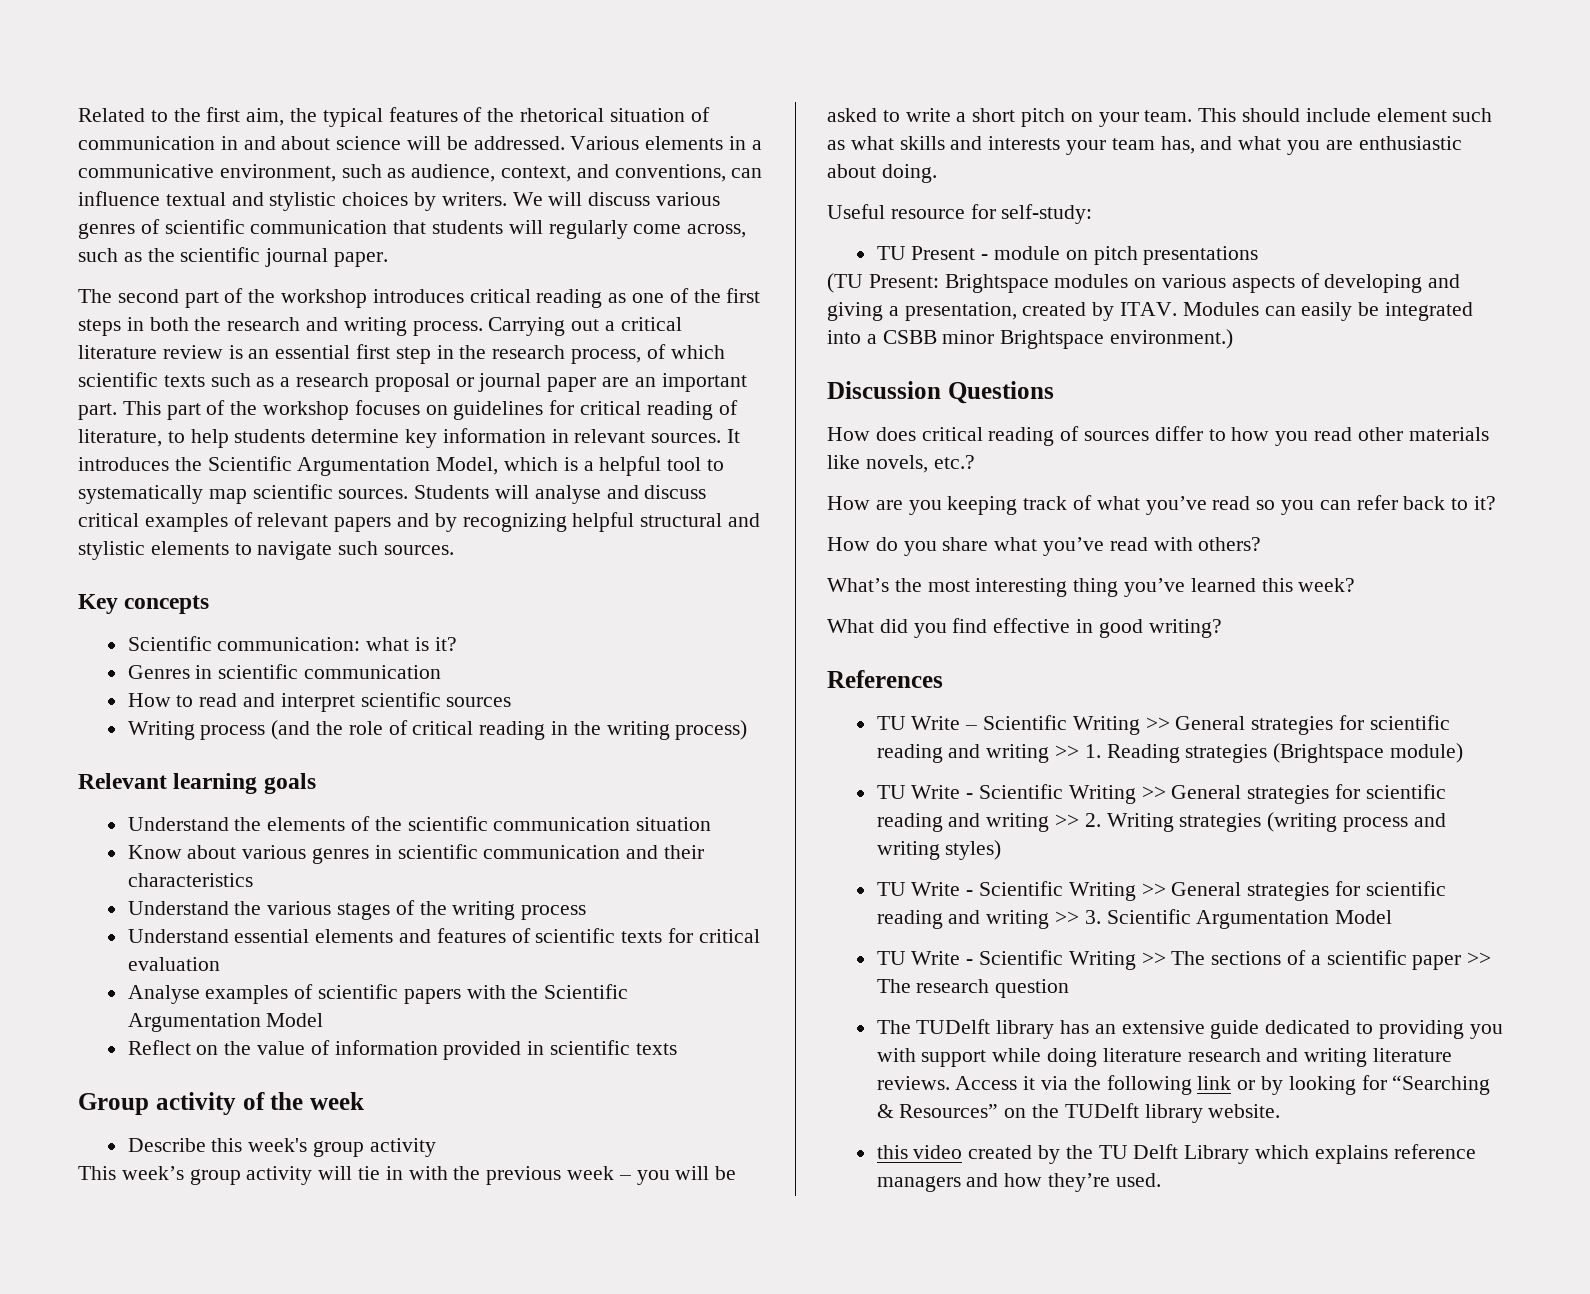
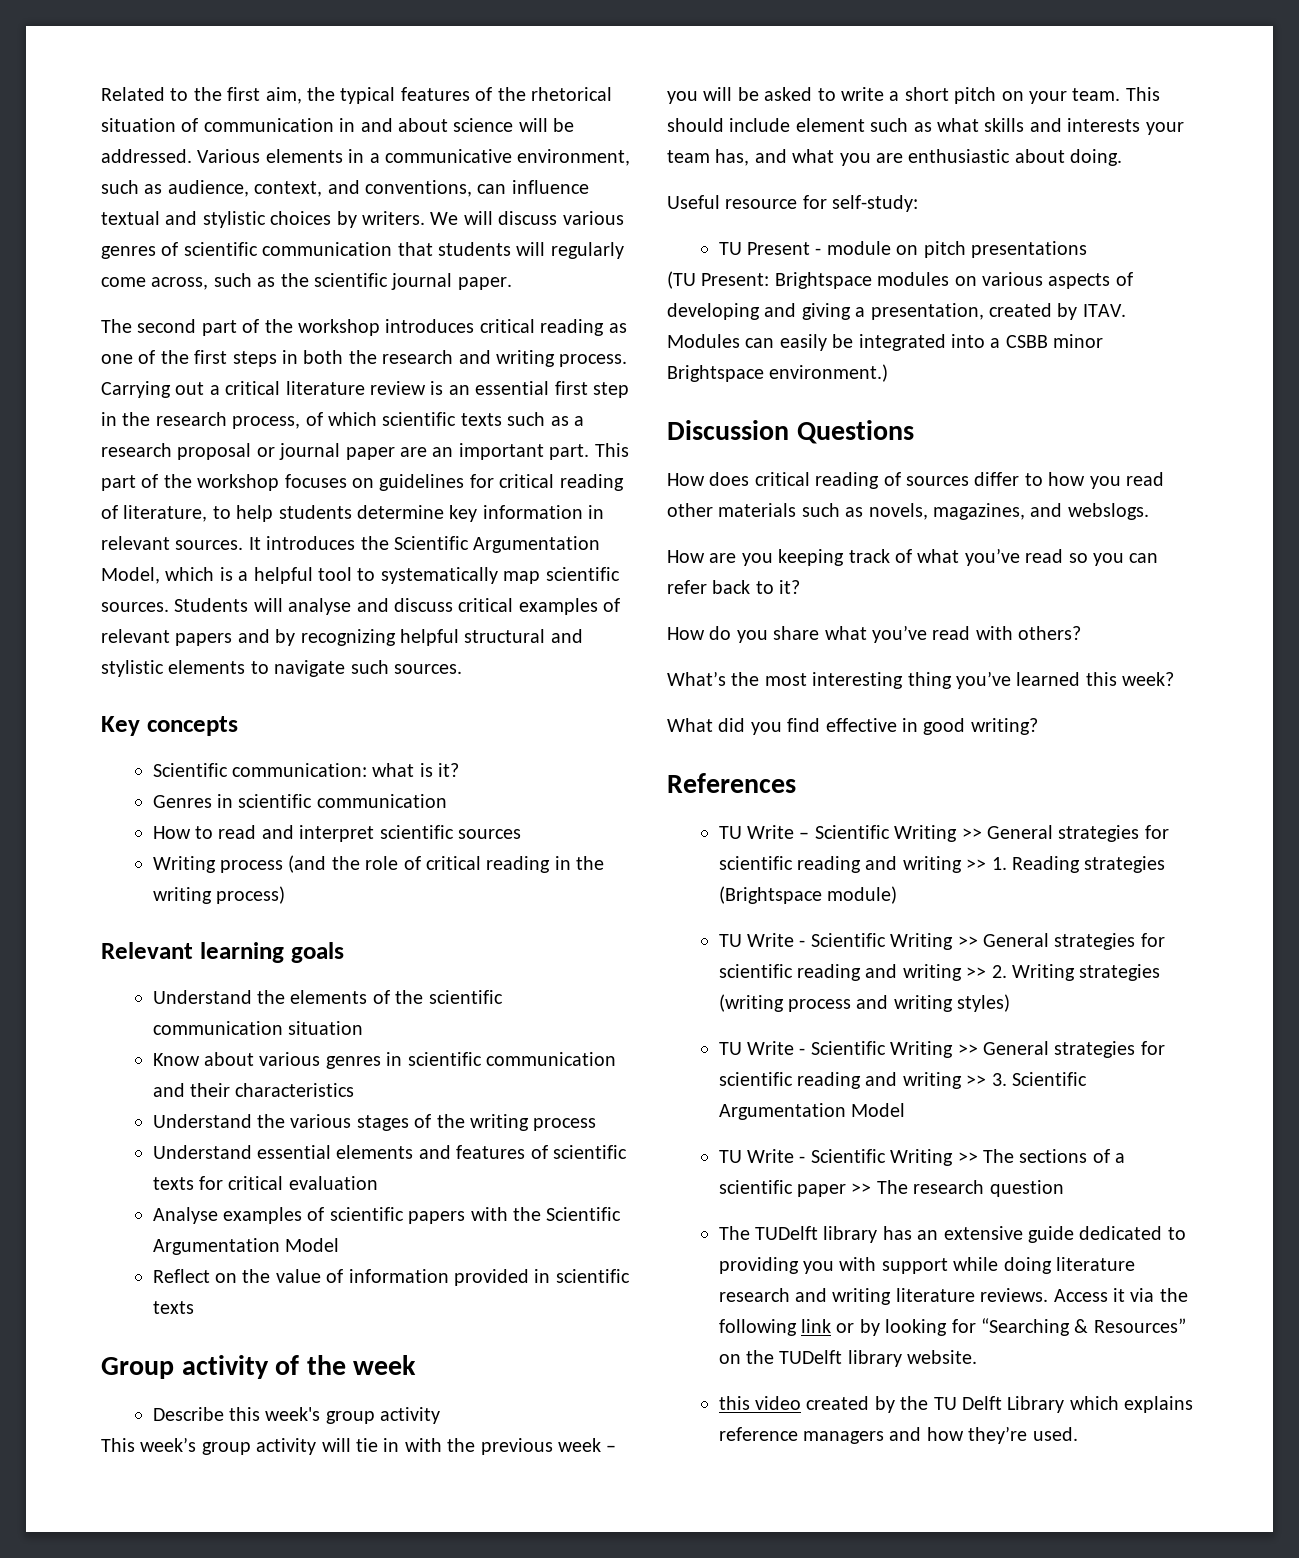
- How does critical reading of sources differ to how you read other materials like novels, etc.?
+ How does critical reading of sources differ to how you read other materials such as novels, magazines, and webslogs.

